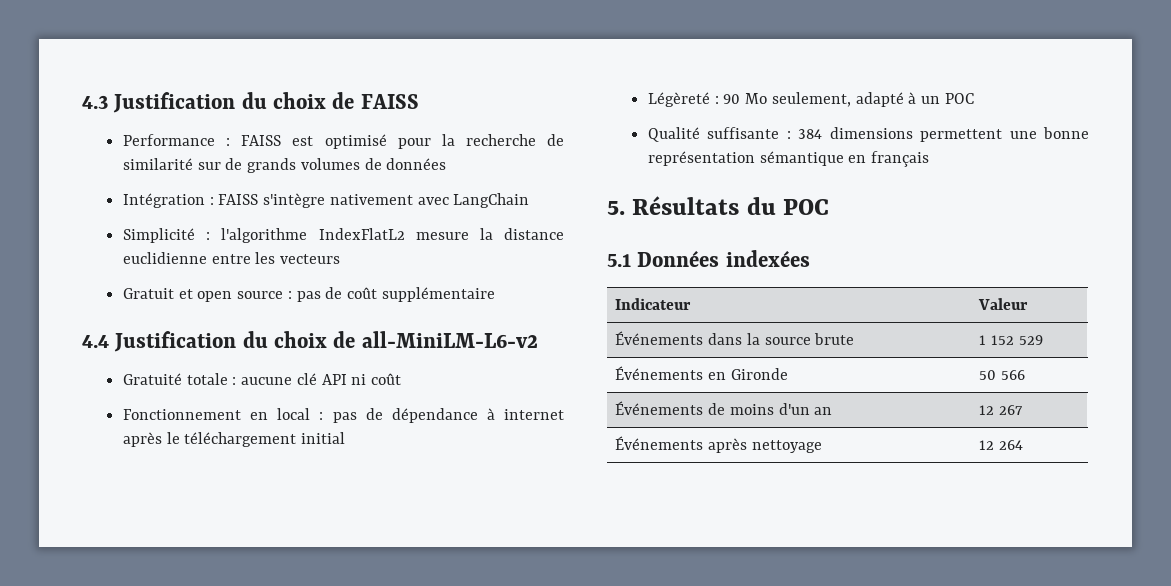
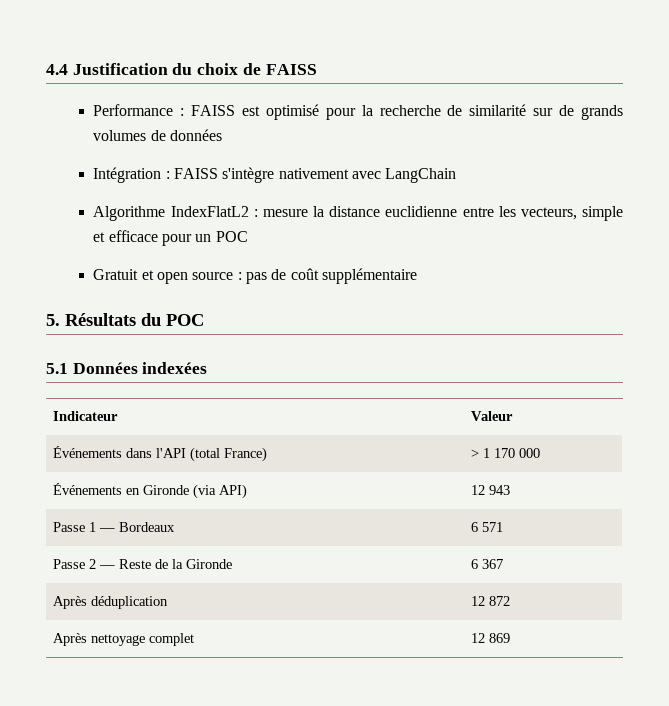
- 4.3 Justification du choix de FAISS
+ 4.4 Justification du choix de FAISS
- Simplicité : l'algorithme IndexFlatL2 mesure la distance euclidienne entre les vecteurs
+ Algorithme IndexFlatL2 : mesure la distance euclidienne entre les vecteurs, simple et efficace pour un POC
- 4.4 Justification du choix de all-MiniLM-L6-v2
- Gratuité totale : aucune clé API ni coût
- Fonctionnement en local : pas de dépendance à internet après le téléchargement initial
- Légèreté : 90 Mo seulement, adapté à un POC
- Qualité suffisante : 384 dimensions permettent une bonne représentation sémantique en français
- Événements dans la source brute | 1 152 529
- Événements en Gironde | 50 566
- Événements de moins d'un an | 12 267
- Événements après nettoyage | 12 264
+ Événements dans l'API (total France) | > 1 170 000
+ Événements en Gironde (via API) | 12 943
+ Passe 1 — Bordeaux | 6 571
+ Passe 2 — Reste de la Gironde | 6 367
+ Après déduplication | 12 872
+ Après nettoyage complet | 12 869

